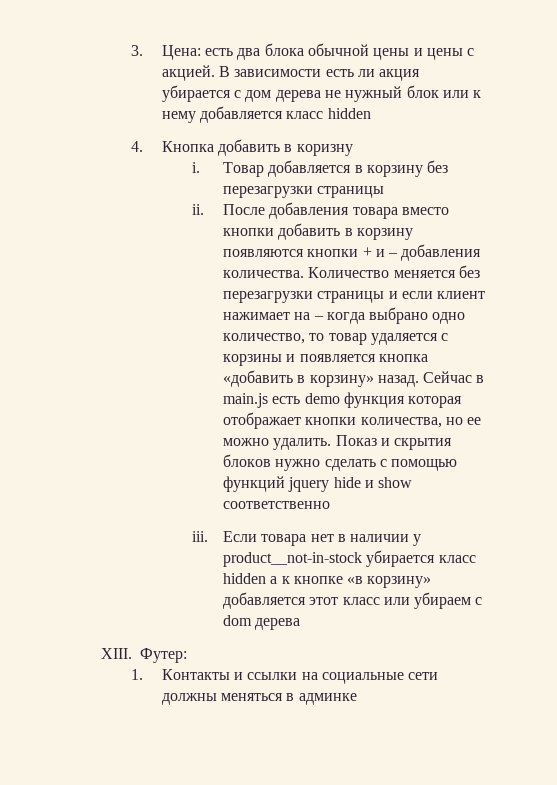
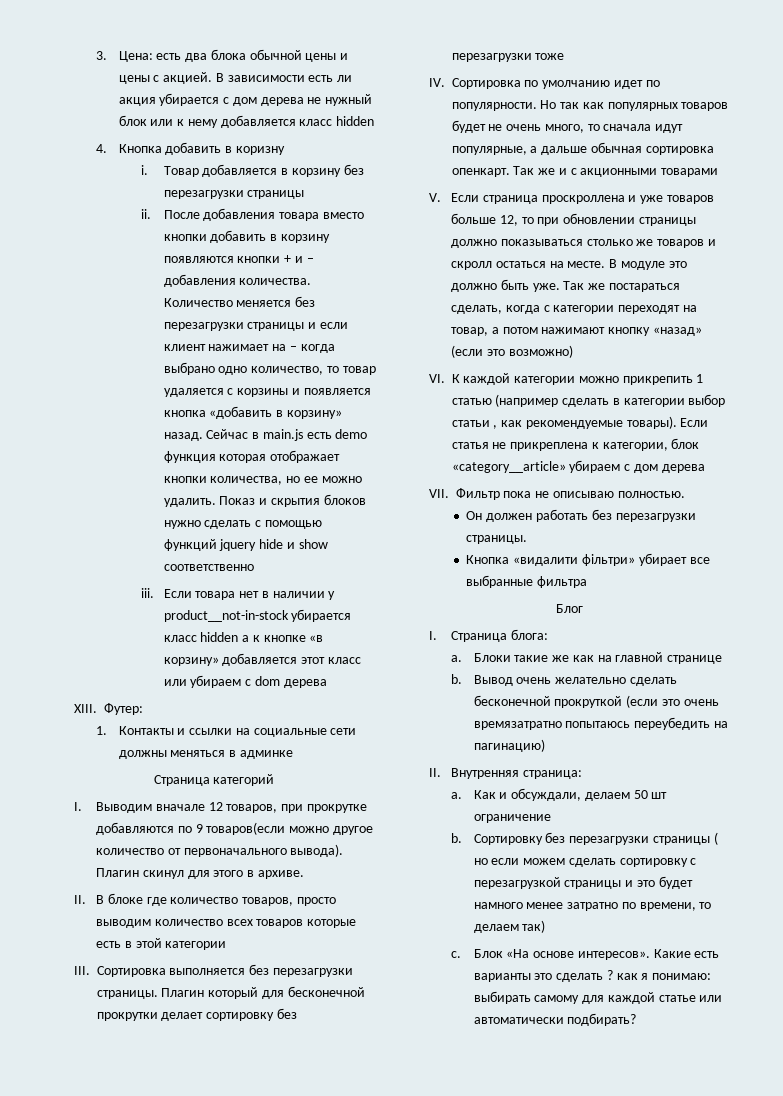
+ Страница категорий
+ I. Выводим вначале 12 товаров, при прокрутке добавляются по 9 товаров(если можно другое количество от первоначального вывода). Плагин скинул для этого в архиве.
+ II. В блоке где количество товаров, просто выводим количество всех товаров которые есть в этой категории
+ III. Сортировка выполняется без перезагрузки страницы. Плагин который для бесконечной прокрутки делает сортировку без перезагрузки тоже
+ IV. Сортировка по умолчанию идет по популярности. Но так как популярных товаров будет не очень много, то сначала идут популярные, а дальше обычная сортировка опенкарт. Так же и с акционными товарами
+ V. Если страница проскроллена и уже товаров больше 12, то при обновлении страницы должно показываться столько же товаров и скролл остаться на месте. В модуле это должно быть уже. Так же постараться сделать, когда с категории переходят на товар, а потом нажимают кнопку «назад» (если это возможно)
+ VI. К каждой категории можно прикрепить 1 статью (например сделать в категории выбор статьи , как рекомендуемые товары). Если статья не прикреплена к категории, блок «category__article» убираем с дом дерева
+ VII. Фильтр пока не описываю полностью.
+ Он должен работать без перезагрузки страницы.
+ Кнопка «видалити фільтри» убирает все выбранные фильтра
+ Блог
+ I. Страница блога:
+ a. Блоки такие же как на главной странице
+ b. Вывод очень желательно сделать бесконечной прокруткой (если это очень времязатратно попытаюсь переубедить на пагинацию)
+ II. Внутренняя страница:
+ a. Как и обсуждали, делаем 50 шт ограничение
+ b. Сортировку без перезагрузки страницы ( но если можем сделать сортировку с перезагрузкой страницы и это будет намного менее затратно по времени, то делаем так)
+ c. Блок «На основе интересов». Какие есть варианты это сделать ? как я понимаю: выбирать самому для каждой статье или автоматически подбирать?

